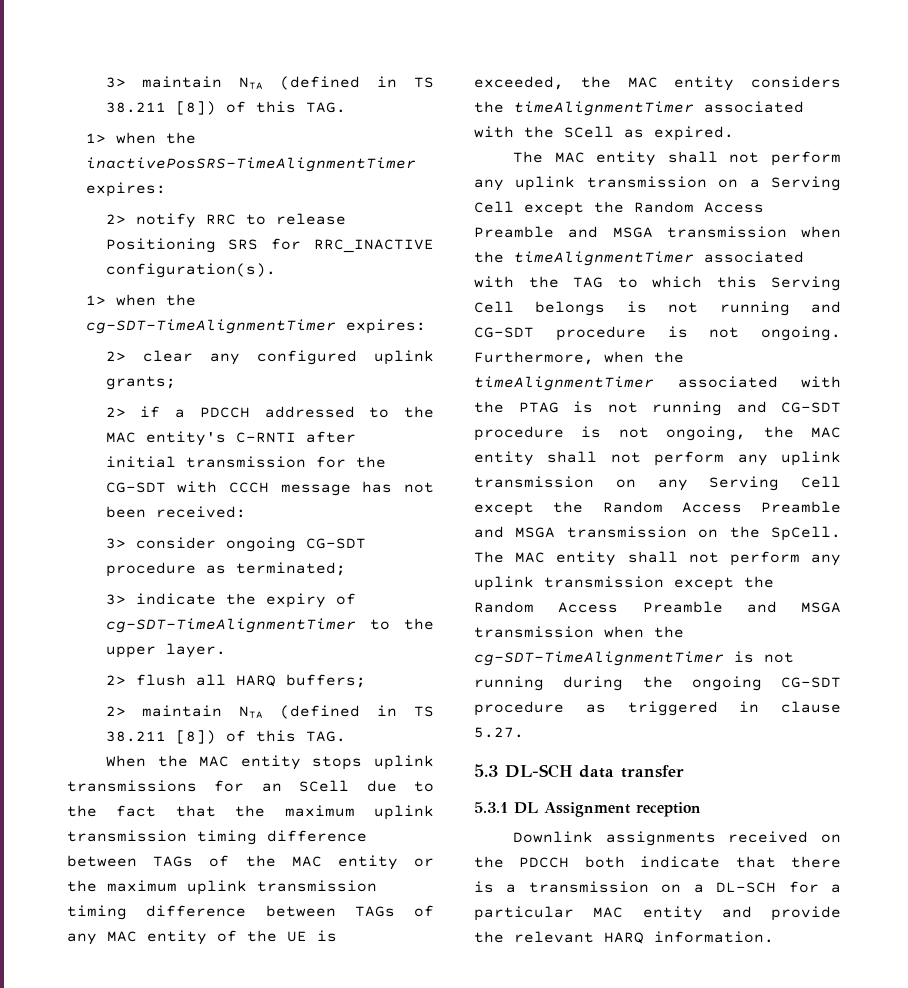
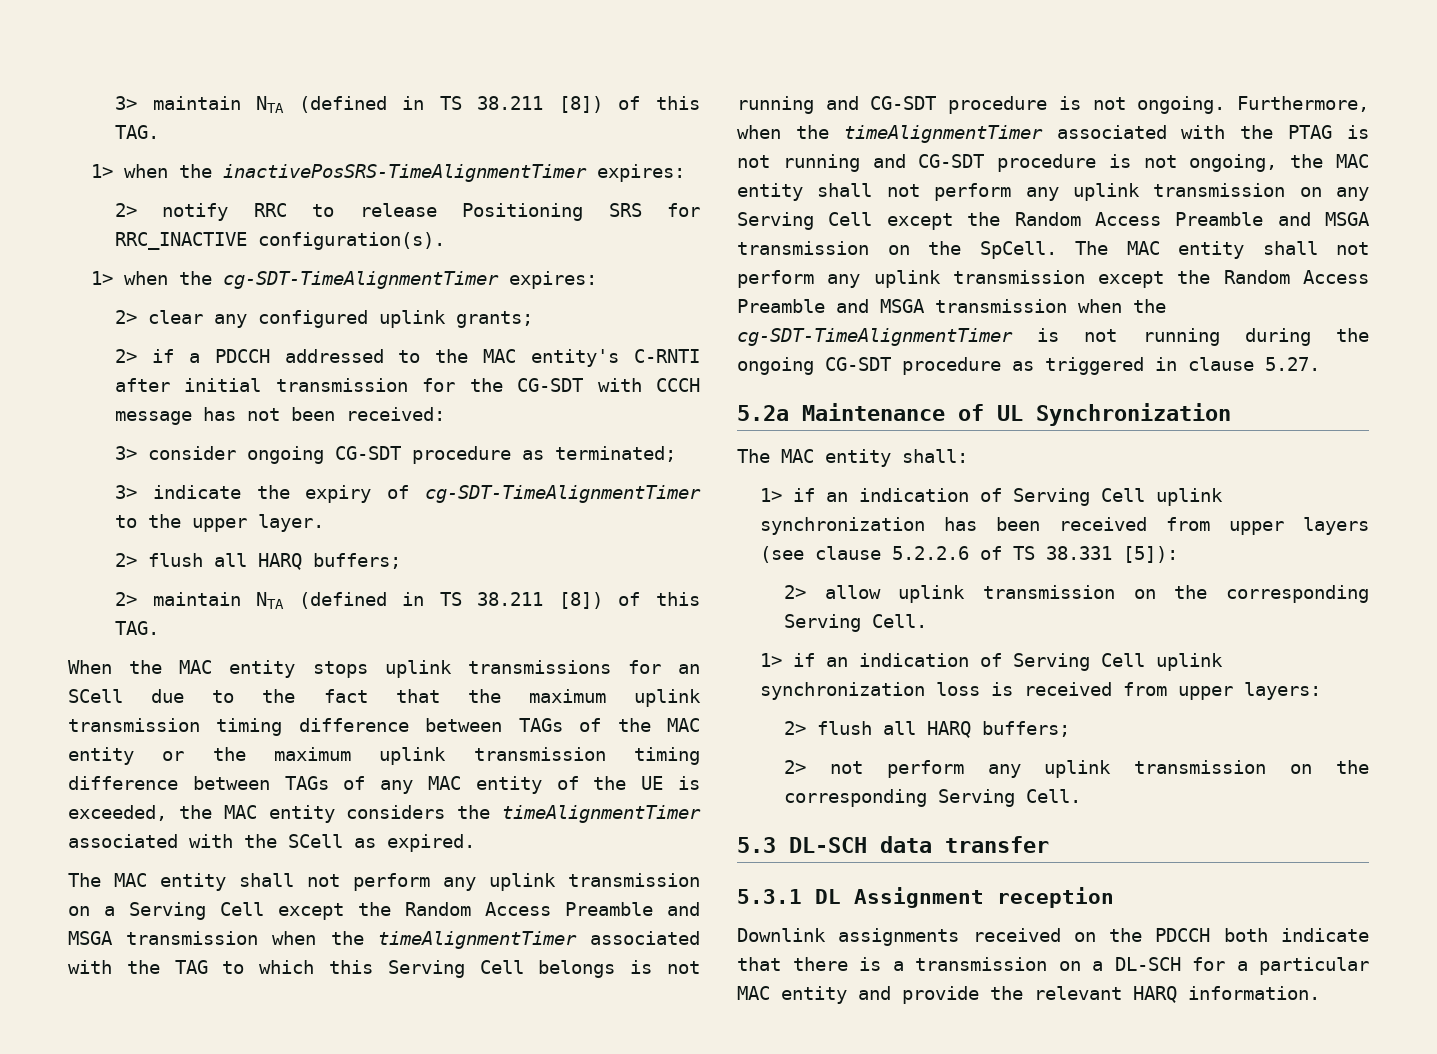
+ 5.2a Maintenance of UL Synchronization
+ The MAC entity shall:
+ 1> if an indication of Serving Cell uplink synchronization has been received from upper layers (see clause 5.2.2.6 of TS 38.331 [5]):
+ 2> allow uplink transmission on the corresponding Serving Cell.
+ 1> if an indication of Serving Cell uplink synchronization loss is received from upper layers:
+ 2> flush all HARQ buffers;
+ 2> not perform any uplink transmission on the corresponding Serving Cell.

